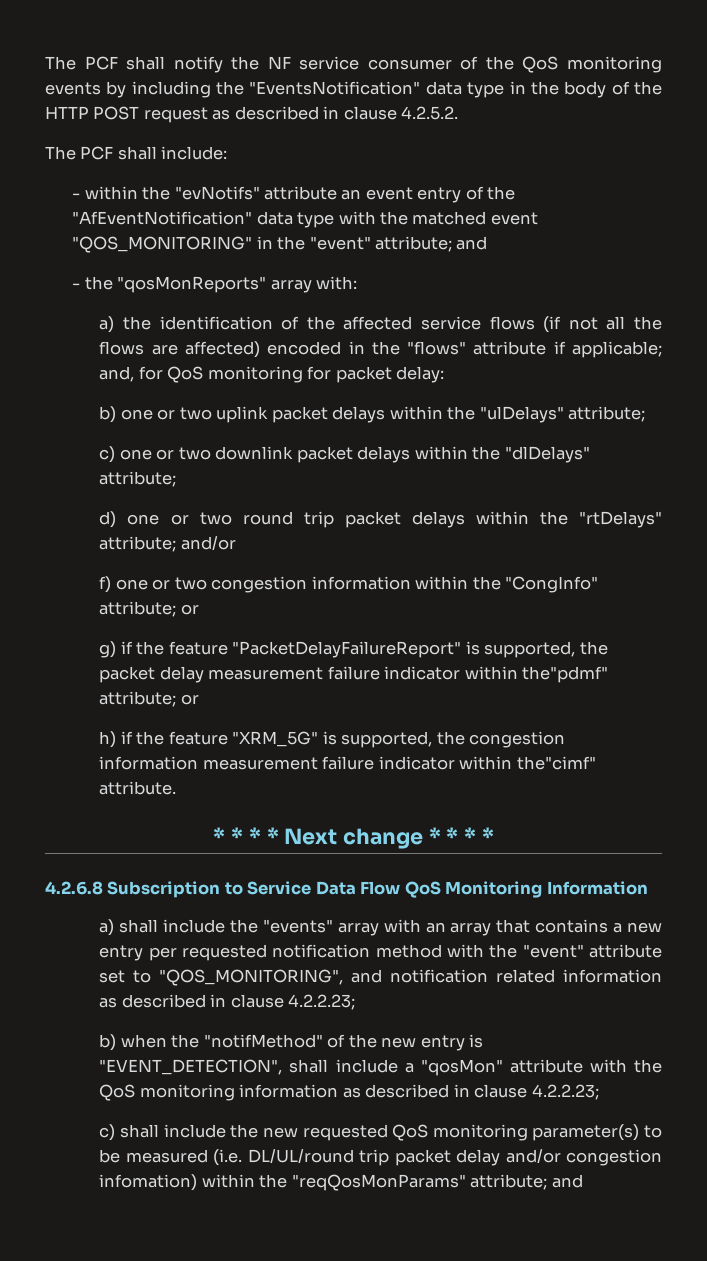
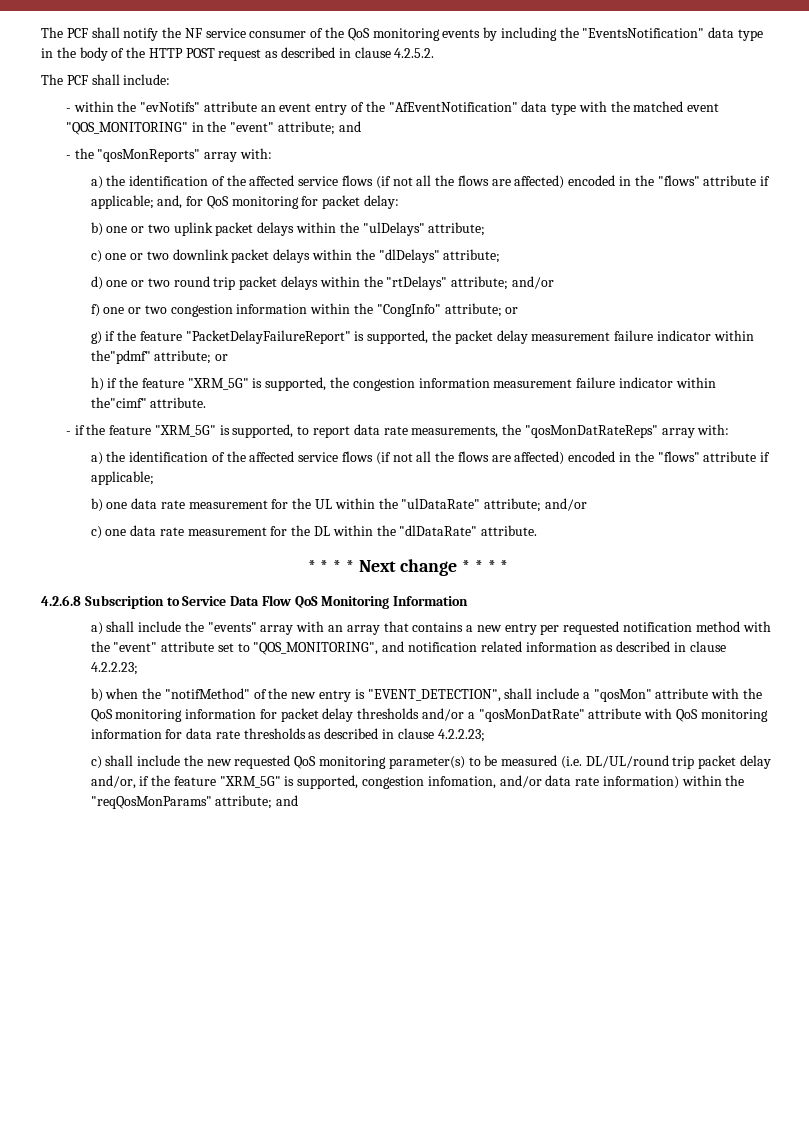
+ - if the feature "XRM_5G" is supported, to report data rate measurements, the "qosMonDatRateReps" array with:
+ a) the identification of the affected service flows (if not all the flows are affected) encoded in the "flows" attribute if applicable;
+ b) one data rate measurement for the UL within the "ulDataRate" attribute; and/or
+ c) one data rate measurement for the DL within the "dlDataRate" attribute.
- b) when the "notifMethod" of the new entry is "EVENT_DETECTION", shall include a "qosMon" attribute with the QoS monitoring information as described in clause 4.2.2.23;
+ b) when the "notifMethod" of the new entry is "EVENT_DETECTION", shall include a "qosMon" attribute with the QoS monitoring information for packet delay thresholds and/or a "qosMonDatRate" attribute with QoS monitoring information for data rate thresholds as described in clause 4.2.2.23;
- c) shall include the new requested QoS monitoring parameter(s) to be measured (i.e. DL/UL/round trip packet delay and/or congestion infomation) within the "reqQosMonParams" attribute; and
+ c) shall include the new requested QoS monitoring parameter(s) to be measured (i.e. DL/UL/round trip packet delay and/or, if the feature "XRM_5G" is supported, congestion infomation, and/or data rate information) within the "reqQosMonParams" attribute; and

